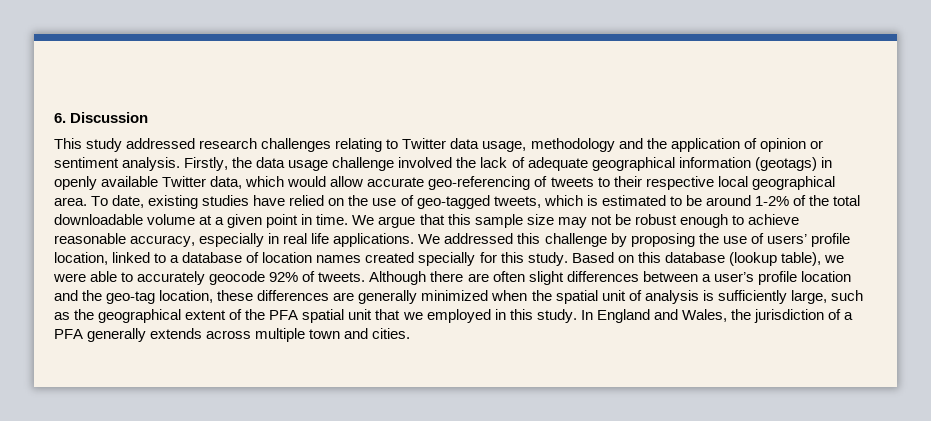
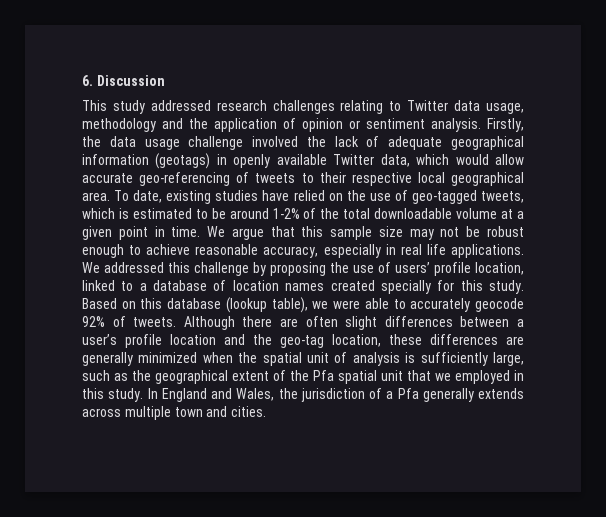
- Although there are often slight differences between a user’s profile location and the geo-tag location, these differences are generally minimized when the spatial unit of analysis is sufficiently large, such as the geographical extent of the PFA spatial unit that we employed in this study.
+ Although there are often slight differences between a user’s profile location and the geo-tag location, these differences are generally minimized when the spatial unit of analysis is sufficiently large, such as the geographical extent of the Pfa spatial unit that we employed in this study.
- In England and Wales, the jurisdiction of a PFA generally extends across multiple town and cities.
+ In England and Wales, the jurisdiction of a Pfa generally extends across multiple town and cities.

